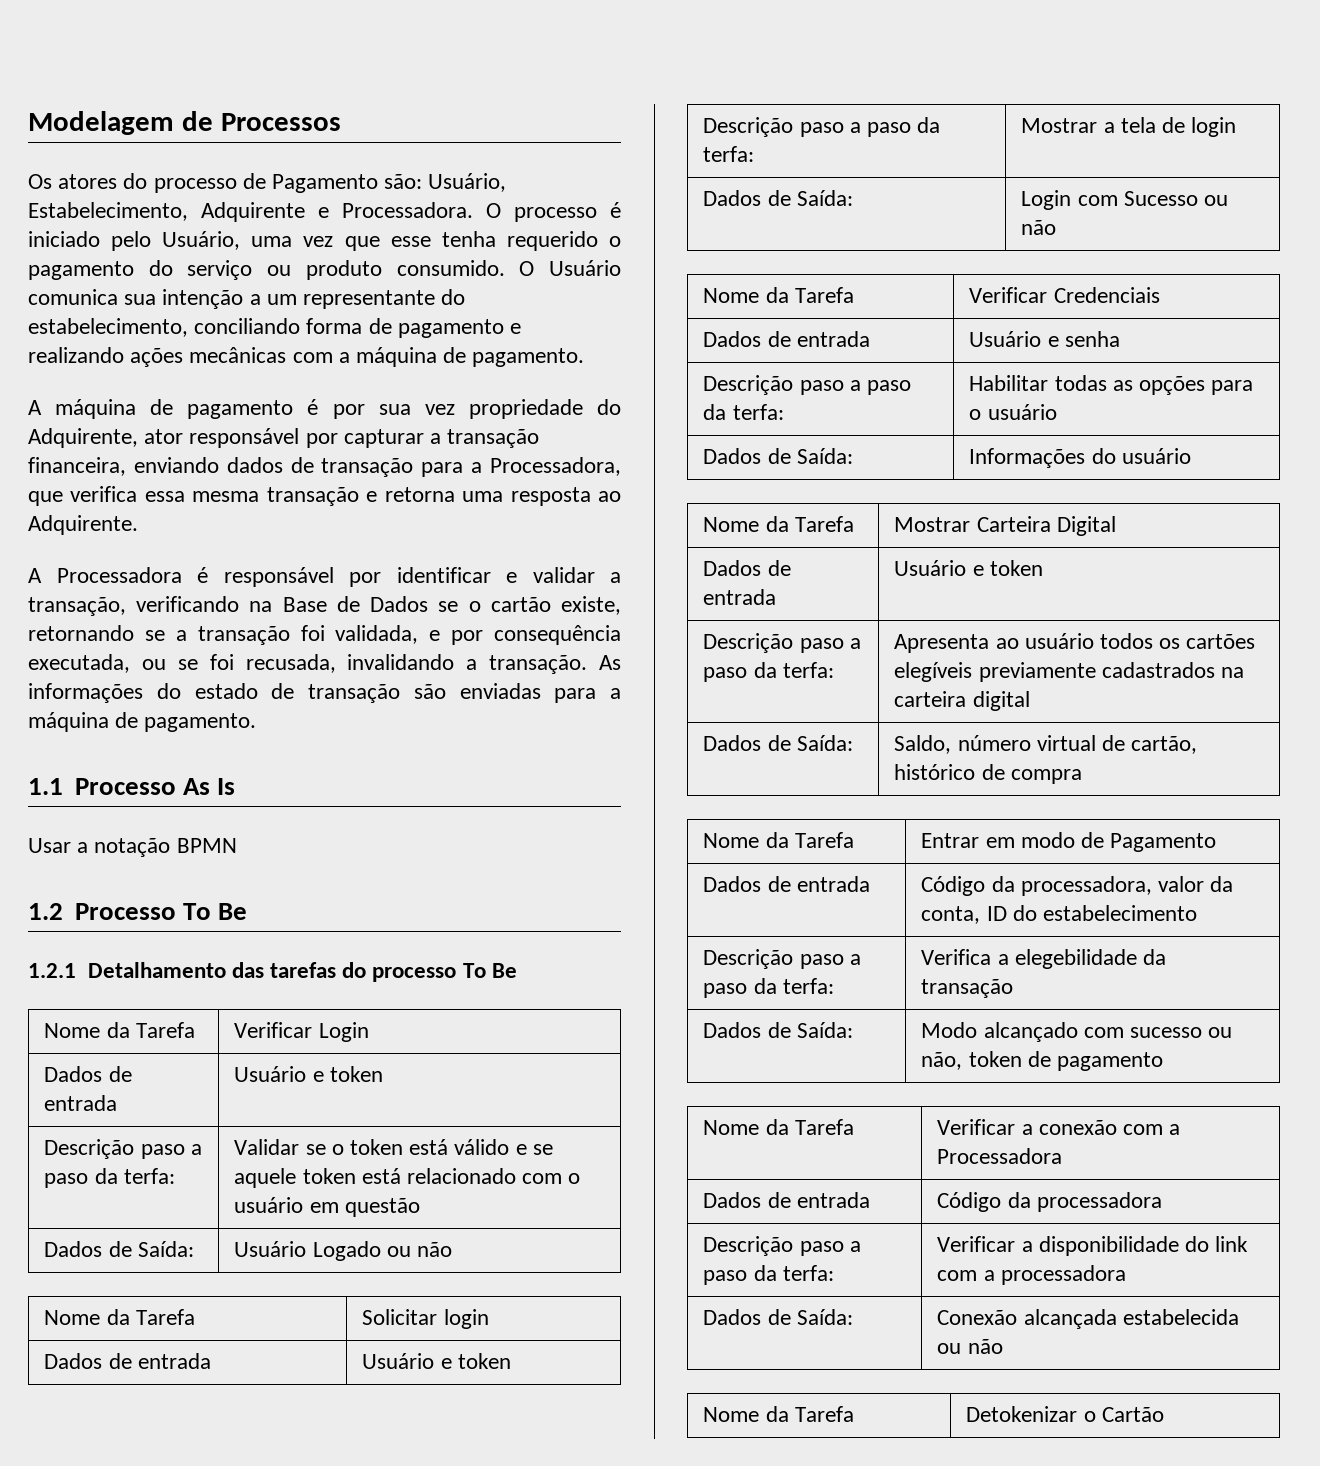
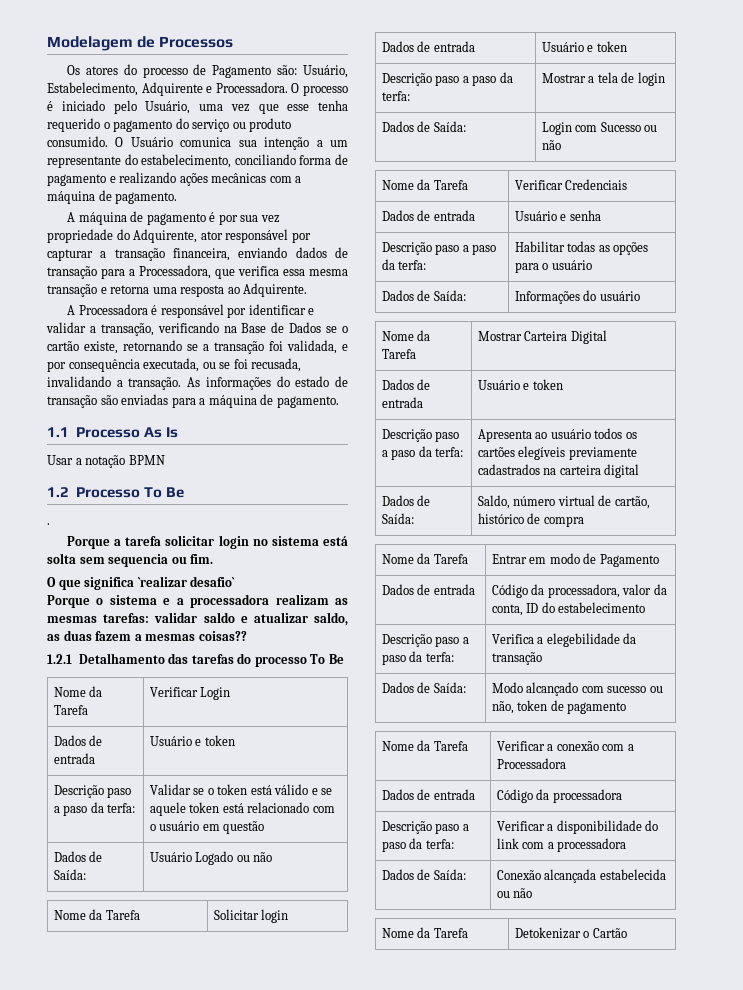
+ .
+ Porque a tarefa solicitar login no sistema está solta sem sequencia ou fim.
+ O que significa `realizar desafio`
+ Porque o sistema e a processadora realizam as mesmas tarefas: validar saldo e atualizar saldo, as duas fazem a mesmas coisas??

